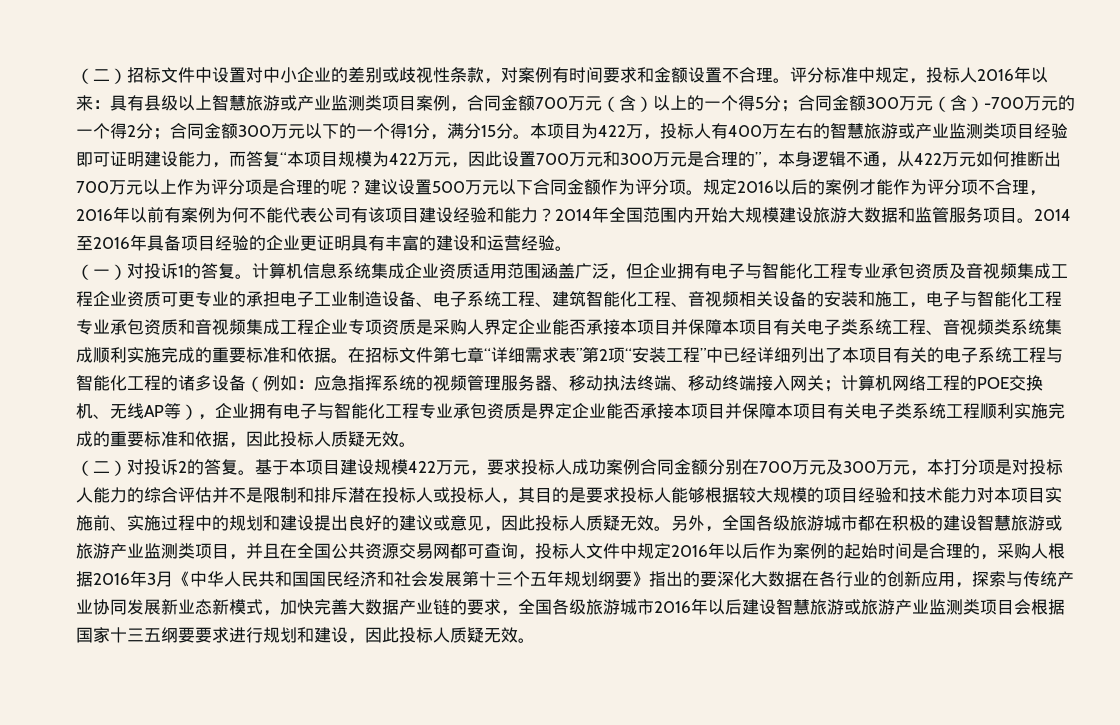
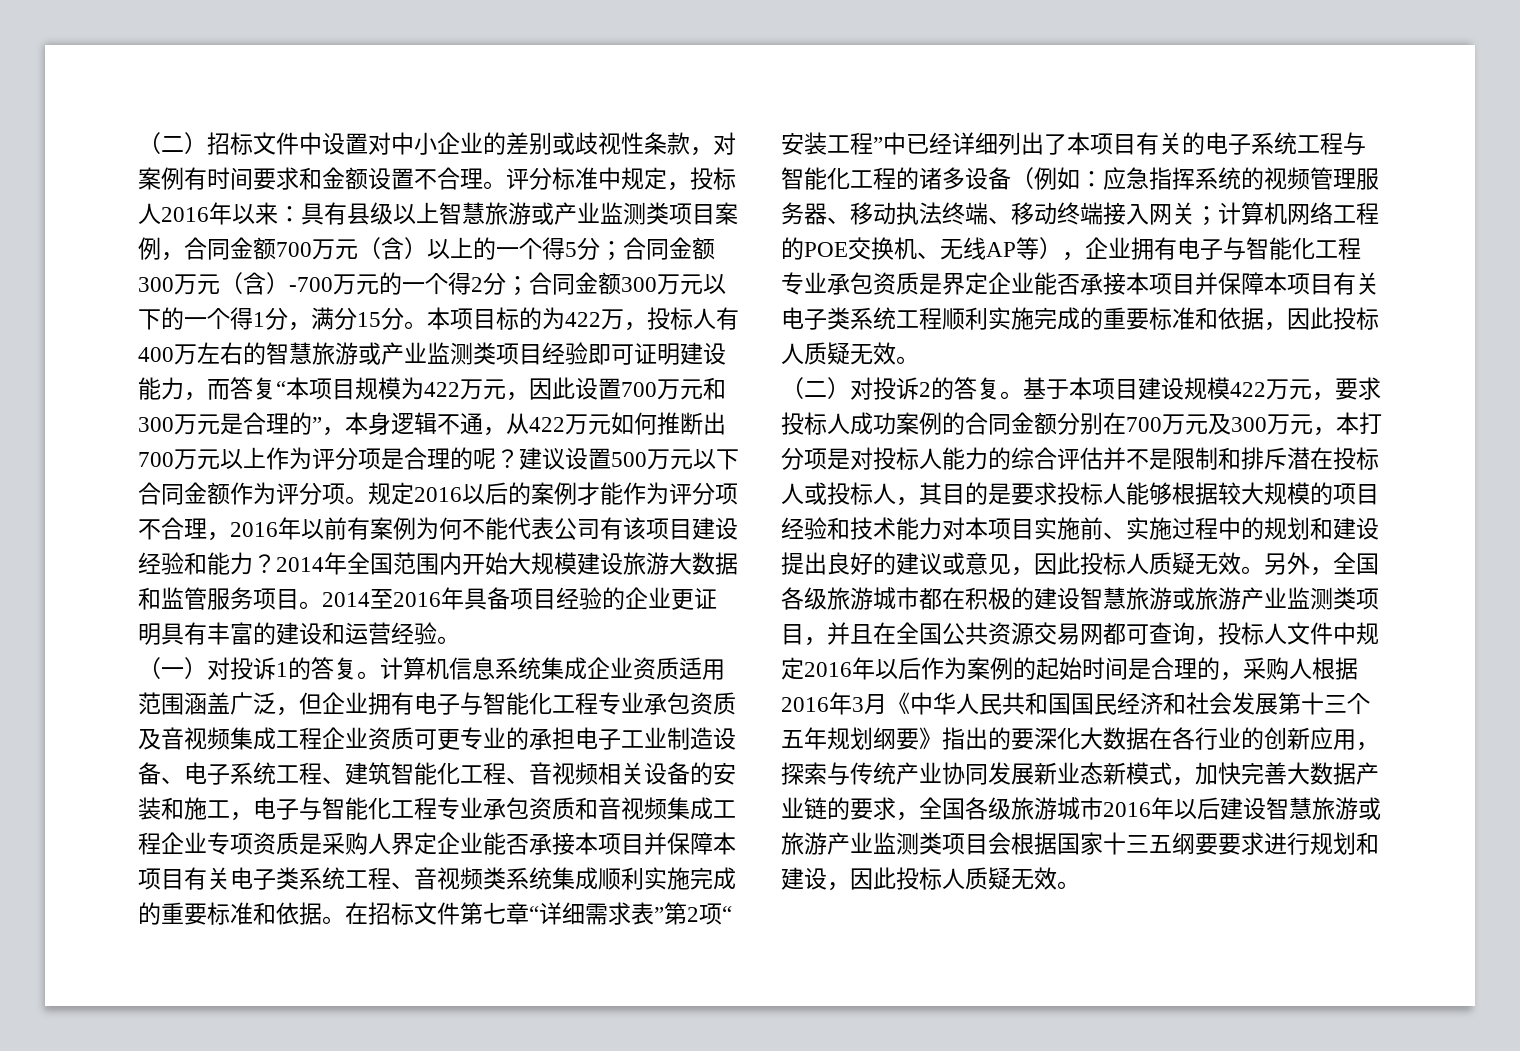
- 本项目为422万，投标人有400万左右的智慧旅游或产业监测类项目经验即可证明建设能力，而答复“本项目规模为422万元，因此设置700万元和300万元是合理的”，本身逻辑不通，从422万元如何推断出700万元以上作为评分项是合理的呢？
+ 本项目标的为422万，投标人有400万左右的智慧旅游或产业监测类项目经验即可证明建设能力，而答复“本项目规模为422万元，因此设置700万元和300万元是合理的”，本身逻辑不通，从422万元如何推断出700万元以上作为评分项是合理的呢？
- 基于本项目建设规模422万元，要求投标人成功案例合同金额分别在700万元及300万元，本打分项是对投标人能力的综合评估并不是限制和排斥潜在投标人或投标人，其目的是要求投标人能够根据较大规模的项目经验和技术能力对本项目实施前、实施过程中的规划和建设提出良好的建议或意见，因此投标人质疑无效。
+ 基于本项目建设规模422万元，要求投标人成功案例的合同金额分别在700万元及300万元，本打分项是对投标人能力的综合评估并不是限制和排斥潜在投标人或投标人，其目的是要求投标人能够根据较大规模的项目经验和技术能力对本项目实施前、实施过程中的规划和建设提出良好的建议或意见，因此投标人质疑无效。

